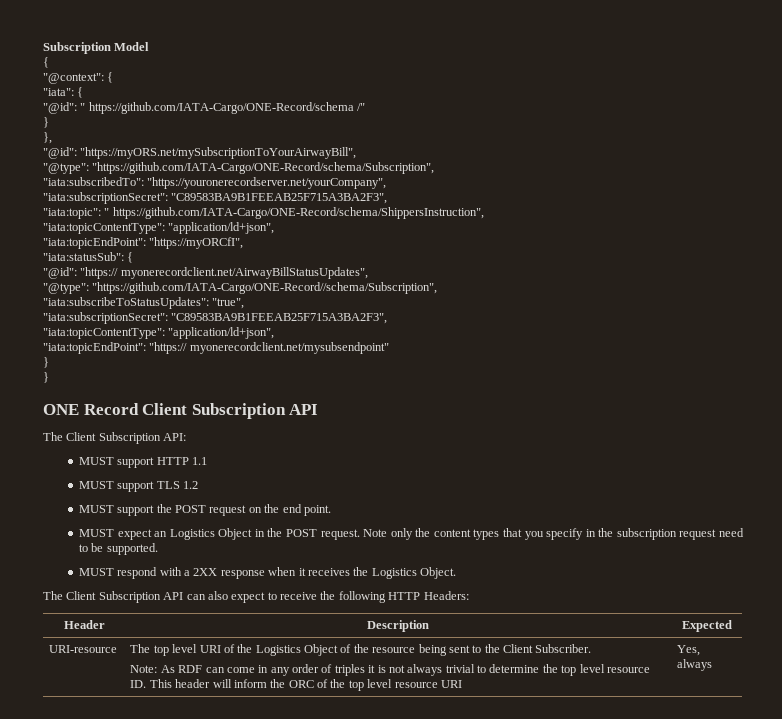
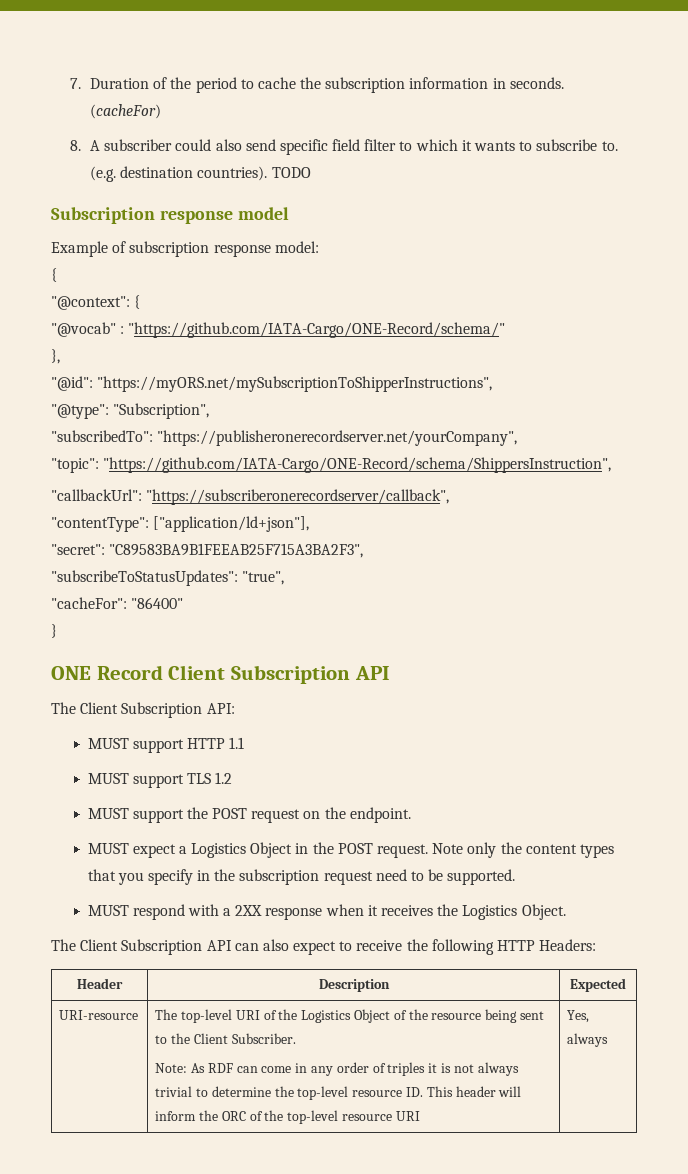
- Subscription Model
+ 7. Duration of the period to cache the subscription information in seconds. (cacheFor)
+ 8. A subscriber could also send specific field filter to which it wants to subscribe to. (e.g. destination countries). TODO
+ Subscription response model
+ Example of subscription response model:
  {
  "@context": {
- "iata": {
- "@id": " https://github.com/IATA-Cargo/ONE-Record/schema /"
- }
+ "@vocab" : "https://github.com/IATA-Cargo/ONE-Record/schema/"
- "@id": "https://myORS.net/mySubscriptionToYourAirwayBill",
- "@type": "https://github.com/IATA-Cargo/ONE-Record/schema/Subscription",
- "iata:subscribedTo": "https://youronerecordserver.net/yourCompany",
- "iata:subscriptionSecret": "C89583BA9B1FEEAB25F715A3BA2F3",
- "iata:topic": " https://github.com/IATA-Cargo/ONE-Record/schema/ShippersInstruction",
- "iata:topicContentType": "application/ld+json",
- "iata:topicEndPoint": "https://myORCfI",
- "iata:statusSub": {
- "@id": "https:// myonerecordclient.net/AirwayBillStatusUpdates",
- "@type": "https://github.com/IATA-Cargo/ONE-Record//schema/Subscription",
- "iata:subscribeToStatusUpdates": "true",
- "iata:subscriptionSecret": "C89583BA9B1FEEAB25F715A3BA2F3",
- "iata:topicContentType": "application/ld+json",
- "iata:topicEndPoint": "https:// myonerecordclient.net/mysubsendpoint"
- }
+ "@id": "https://myORS.net/mySubscriptionToShipperInstructions",
+ "@type": "Subscription",
+ "subscribedTo": "https://publisheronerecordserver.net/yourCompany",
+ "topic": "https://github.com/IATA-Cargo/ONE-Record/schema/ShippersInstruction",
+ "callbackUrl": "https://subscriberonerecordserver/callback",
+ "contentType": ["application/ld+json"],
+ "secret": "C89583BA9B1FEEAB25F715A3BA2F3",
+ "subscribeToStatusUpdates": "true",
+ "cacheFor": "86400"
- MUST support the POST request on the end point.
+ MUST support the POST request on the endpoint.
- MUST expect an Logistics Object in the POST request.
+ MUST expect a Logistics Object in the POST request.
- The top level URI of the Logistics Object of the resource being sent to the Client Subscriber.
+ The top-level URI of the Logistics Object of the resource being sent to the Client Subscriber.
- Note: As RDF can come in any order of triples it is not always trivial to determine the top level resource ID. This header will inform the ORC of the top level resource URI
+ Note: As RDF can come in any order of triples it is not always trivial to determine the top-level resource ID. This header will inform the ORC of the top-level resource URI

